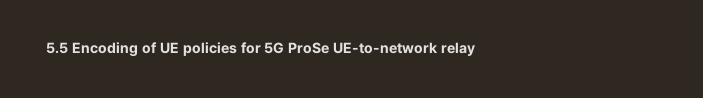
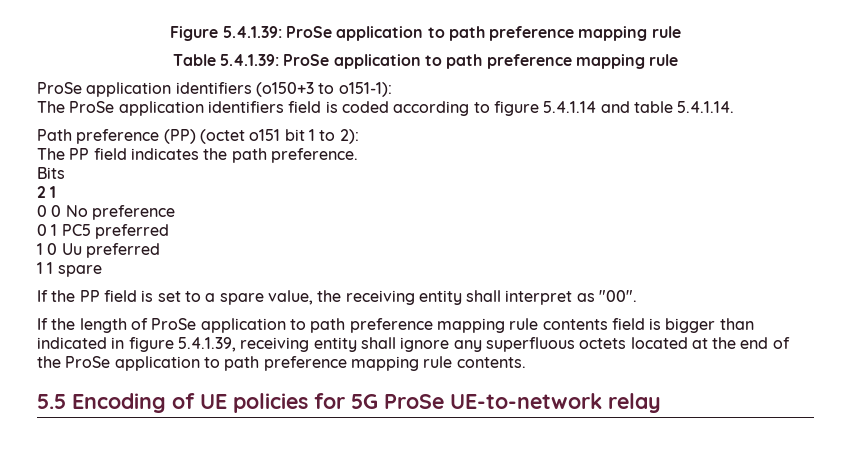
+ Figure 5.4.1.39: ProSe application to path preference mapping rule
+ Table 5.4.1.39: ProSe application to path preference mapping rule
+ ProSe application identifiers (o150+3 to o151-1):
+ The ProSe application identifiers field is coded according to figure 5.4.1.14 and table 5.4.1.14.
+ Path preference (PP) (octet o151 bit 1 to 2):
+ The PP field indicates the path preference.
+ Bits
+ 2 1
+ 0 0 No preference
+ 0 1 PC5 preferred
+ 1 0 Uu preferred
+ 1 1 spare
+ If the PP field is set to a spare value, the receiving entity shall interpret as "00".
+ If the length of ProSe application to path preference mapping rule contents field is bigger than indicated in figure 5.4.1.39, receiving entity shall ignore any superfluous octets located at the end of the ProSe application to path preference mapping rule contents.

